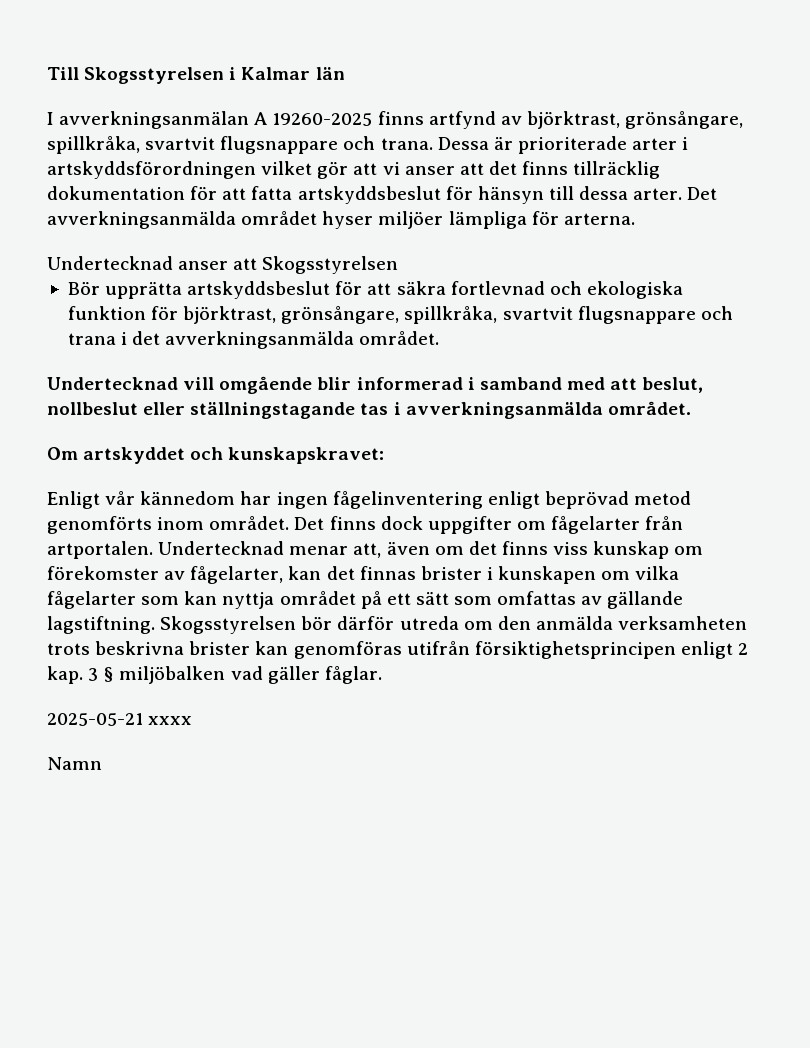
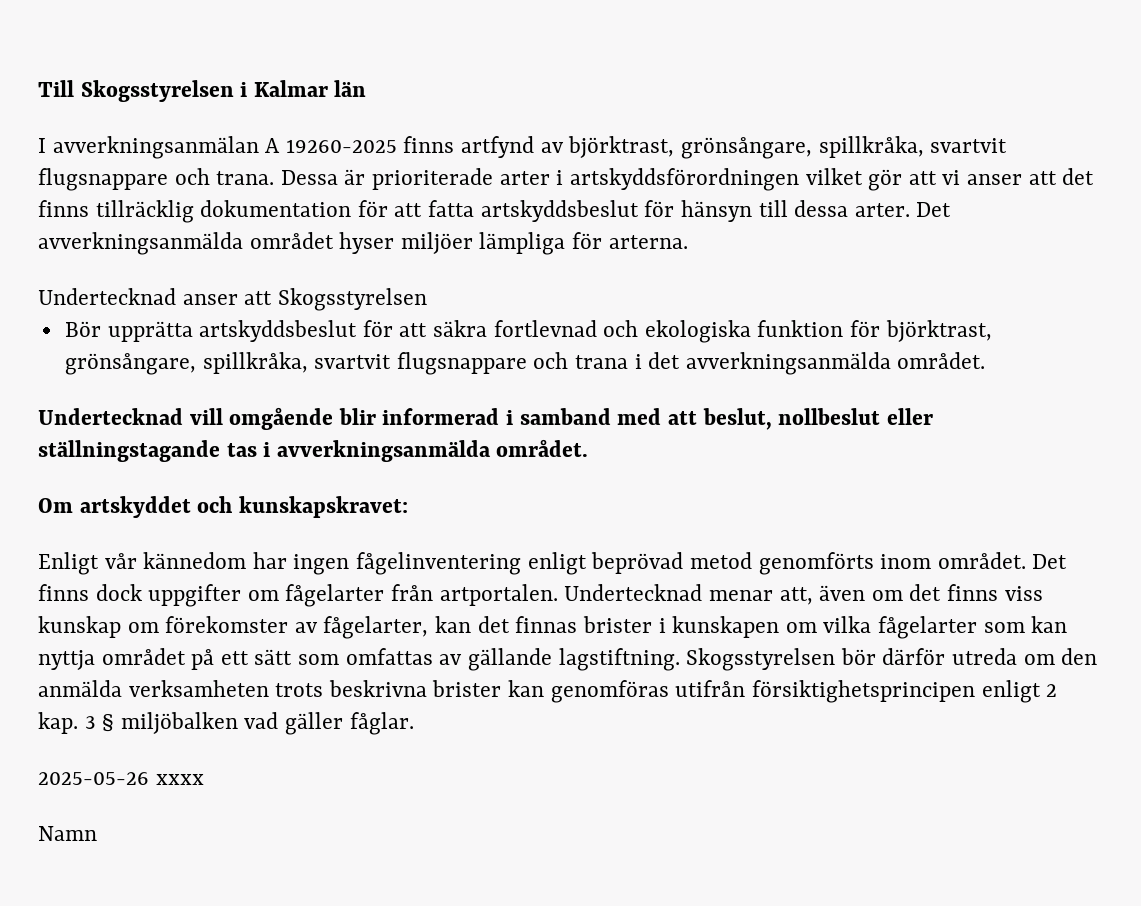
- 2025-05-21 xxxx
+ 2025-05-26 xxxx

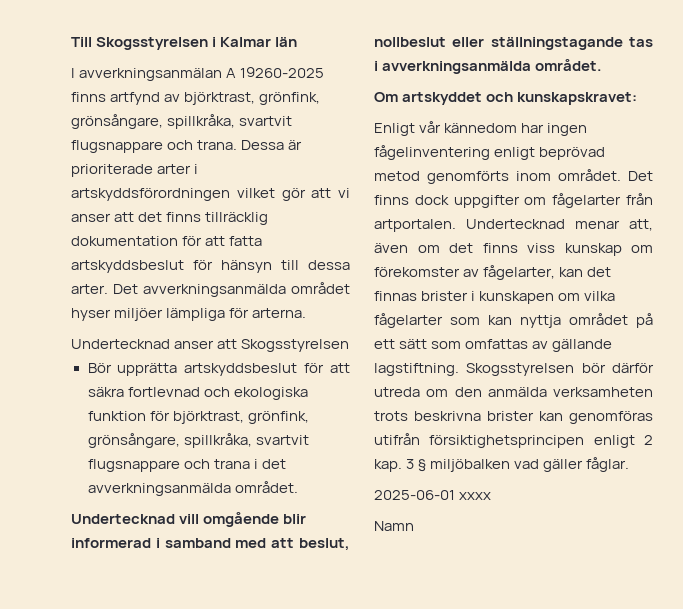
- I avverkningsanmälan A 19260-2025 finns artfynd av björktrast, grönsångare, spillkråka, svartvit flugsnappare och trana.
+ I avverkningsanmälan A 19260-2025 finns artfynd av björktrast, grönfink, grönsångare, spillkråka, svartvit flugsnappare och trana.
- Bör upprätta artskyddsbeslut för att säkra fortlevnad och ekologiska funktion för björktrast, grönsångare, spillkråka, svartvit flugsnappare och trana i det avverkningsanmälda området.
+ Bör upprätta artskyddsbeslut för att säkra fortlevnad och ekologiska funktion för björktrast, grönfink, grönsångare, spillkråka, svartvit flugsnappare och trana i det avverkningsanmälda området.
- 2025-05-26 xxxx
+ 2025-06-01 xxxx

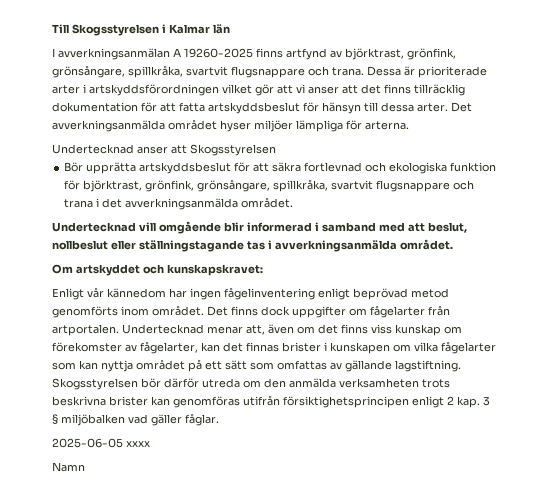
- 2025-06-01 xxxx
+ 2025-06-05 xxxx

